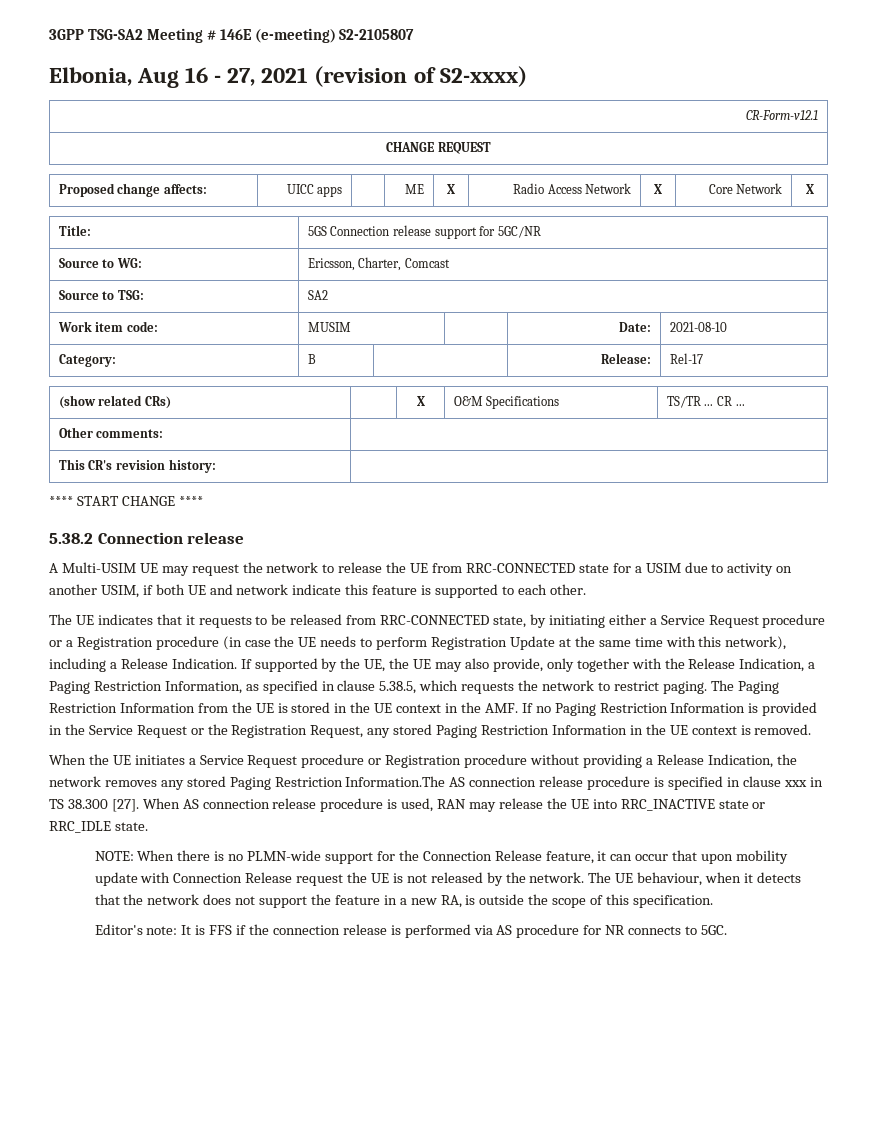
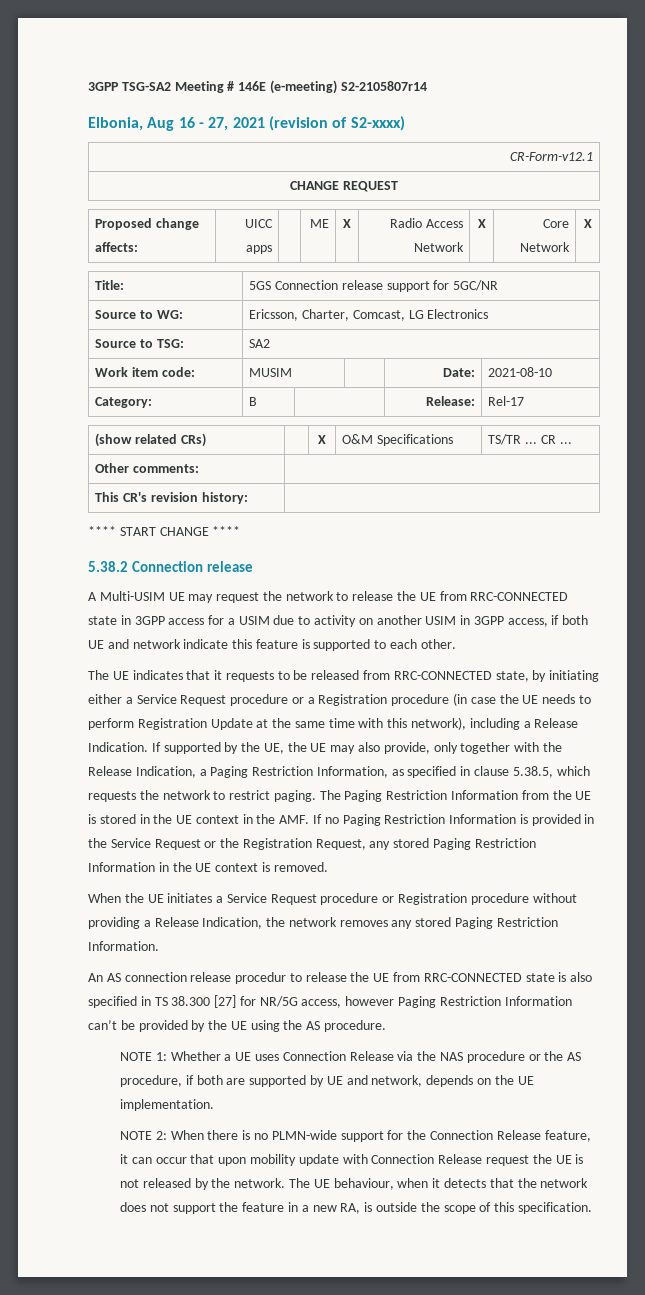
- 3GPP TSG-SA2 Meeting # 146E (e-meeting) S2-2105807
+ 3GPP TSG-SA2 Meeting # 146E (e-meeting) S2-2105807r14
- Source to WG: | Ericsson, Charter, Comcast
+ Source to WG: | Ericsson, Charter, Comcast, LG Electronics
- A Multi-USIM UE may request the network to release the UE from RRC-CONNECTED state for a USIM due to activity on another USIM, if both UE and network indicate this feature is supported to each other.
+ A Multi-USIM UE may request the network to release the UE from RRC-CONNECTED state in 3GPP access for a USIM due to activity on another USIM in 3GPP access, if both UE and network indicate this feature is supported to each other.
- When the UE initiates a Service Request procedure or Registration procedure without providing a Release Indication, the network removes any stored Paging Restriction Information.The AS connection release procedure is specified in clause xxx in TS 38.300 [27]. When AS connection release procedure is used, RAN may release the UE into RRC_INACTIVE state or RRC_IDLE state.
- NOTE: When there is no PLMN-wide support for the Connection Release feature, it can occur that upon mobility update with Connection Release request the UE is not released by the network.
+ When the UE initiates a Service Request procedure or Registration procedure without providing a Release Indication, the network removes any stored Paging Restriction Information.
+ An AS connection release procedur to release the UE from RRC-CONNECTED state is also specified in TS 38.300 [27] for NR/5G access, however Paging Restriction Information can’t be provided by the UE using the AS procedure.
+ NOTE 1: Whether a UE uses Connection Release via the NAS procedure or the AS procedure, if both are supported by UE and network, depends on the UE implementation.
+ NOTE 2: When there is no PLMN-wide support for the Connection Release feature, it can occur that upon mobility update with Connection Release request the UE is not released by the network.
- Editor's note: It is FFS if the connection release is performed via AS procedure for NR connects to 5GC.

